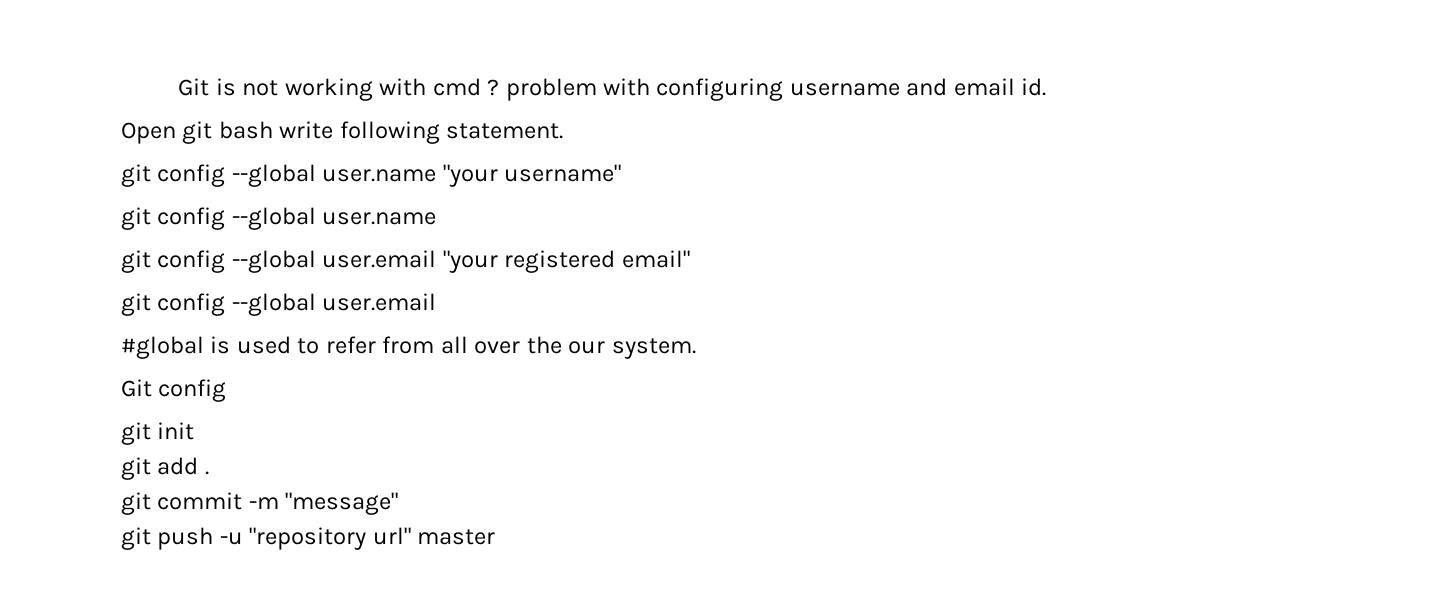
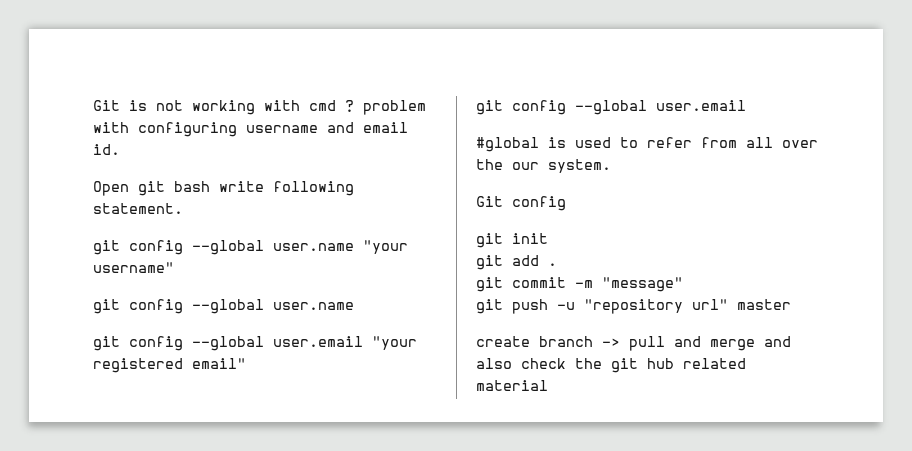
+ create branch -> pull and merge and also check the git hub related material

